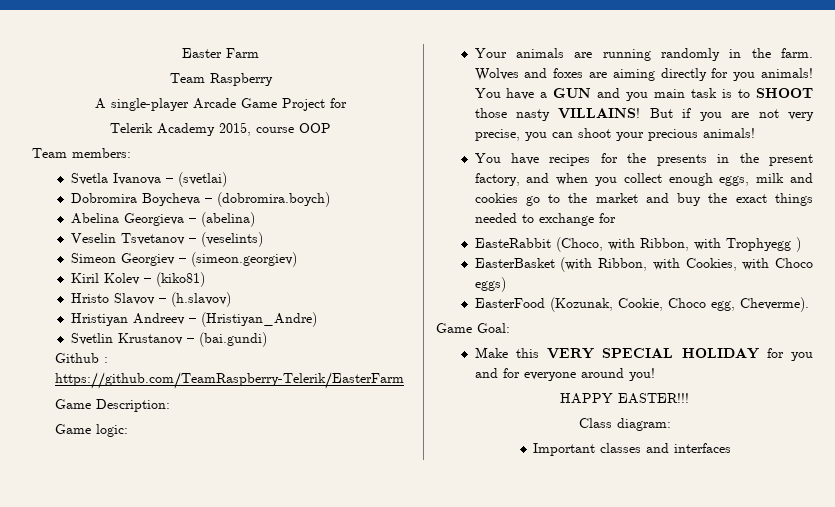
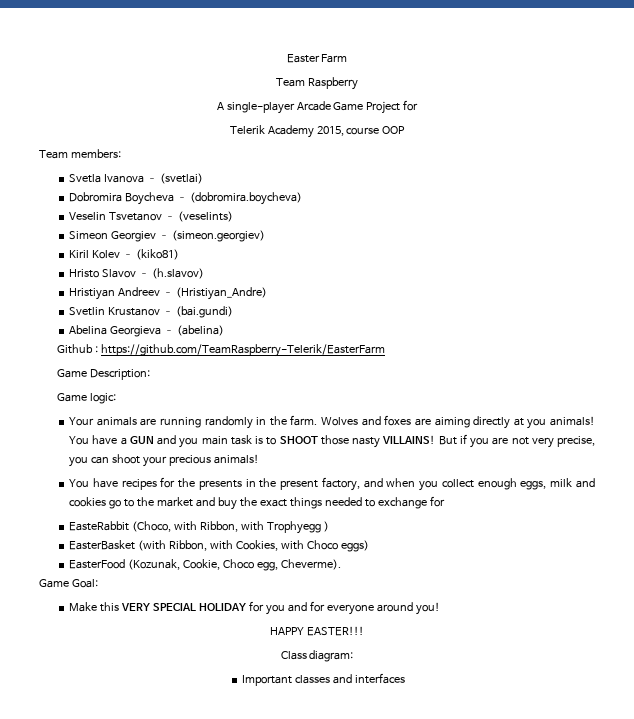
- Dobromira Boycheva – (dobromira.boych)
- Abelina Georgieva – (abelina)
+ Dobromira Boycheva – (dobromira.boycheva)
+ Abelina Georgieva – (abelina)
- Wolves and foxes are aiming directly for you animals!
+ Wolves and foxes are aiming directly at you animals!

